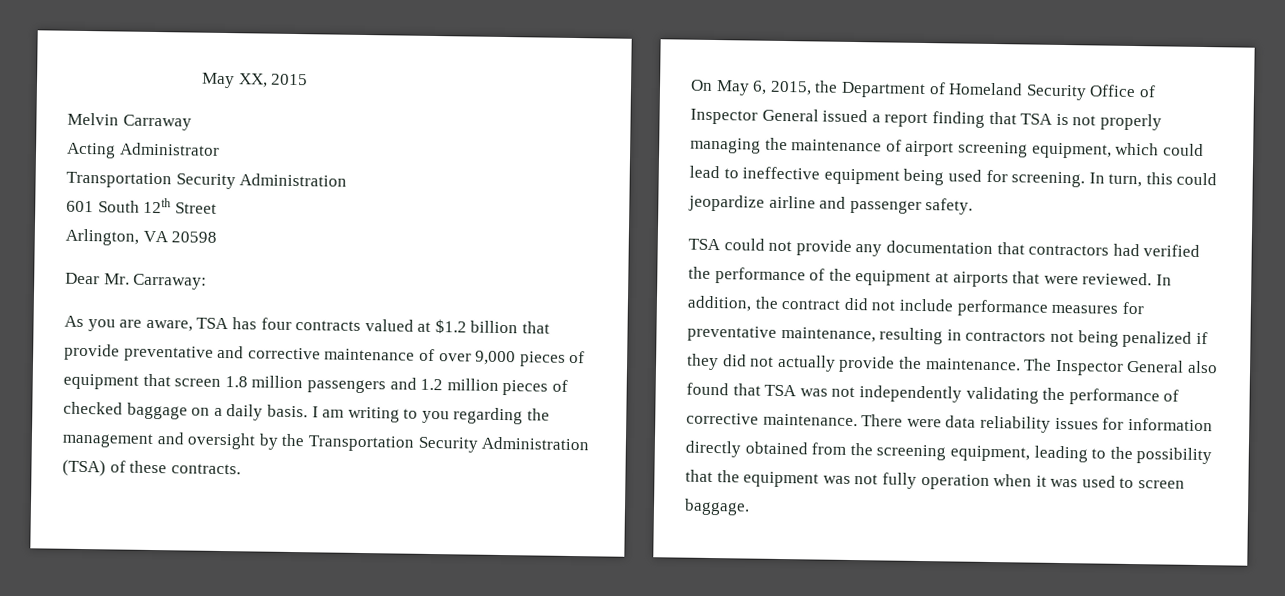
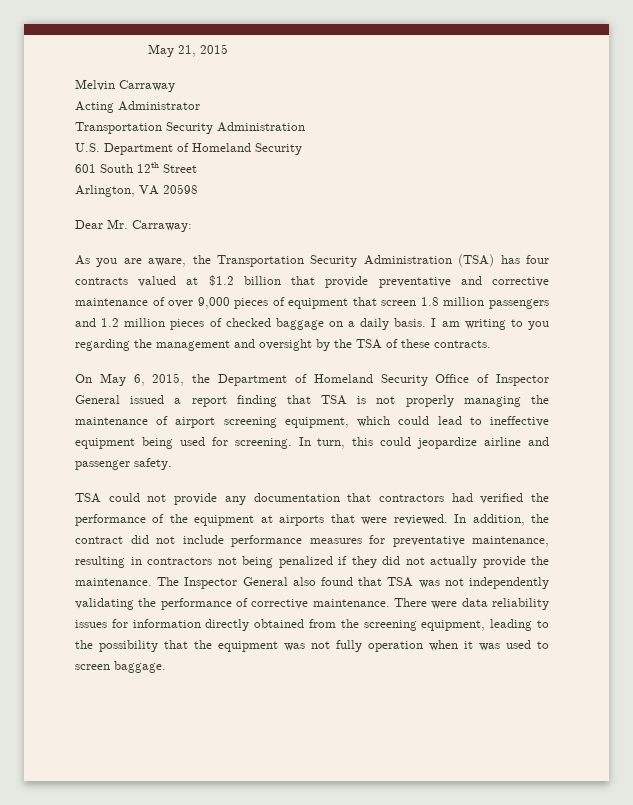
- May XX, 2015
+ May 21, 2015
+ U.S. Department of Homeland Security
- As you are aware, TSA has four contracts valued at $1.2 billion that provide preventative and corrective maintenance of over 9,000 pieces of equipment that screen 1.8 million passengers and 1.2 million pieces of checked baggage on a daily basis.
+ As you are aware, the Transportation Security Administration (TSA) has four contracts valued at $1.2 billion that provide preventative and corrective maintenance of over 9,000 pieces of equipment that screen 1.8 million passengers and 1.2 million pieces of checked baggage on a daily basis.
- I am writing to you regarding the management and oversight by the Transportation Security Administration (TSA) of these contracts.
+ I am writing to you regarding the management and oversight by the TSA of these contracts.

